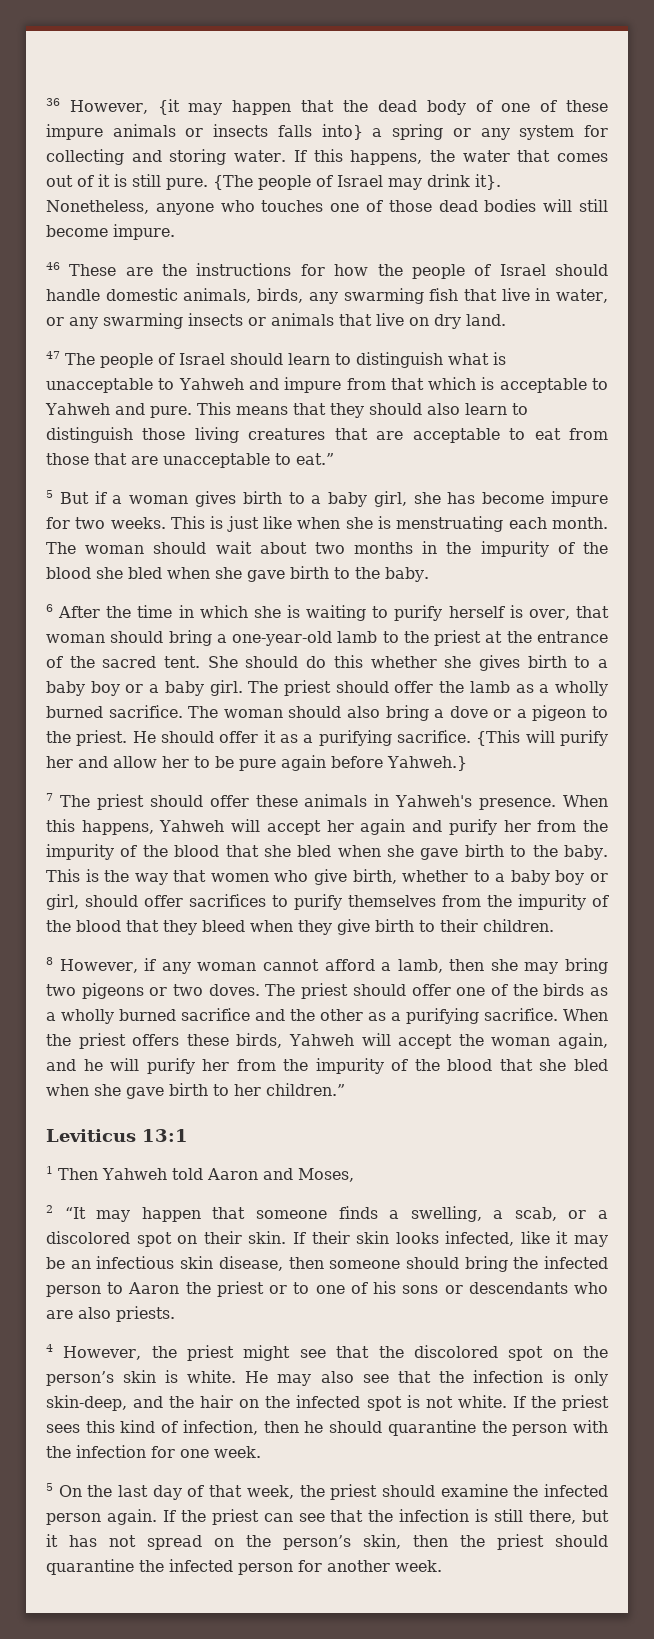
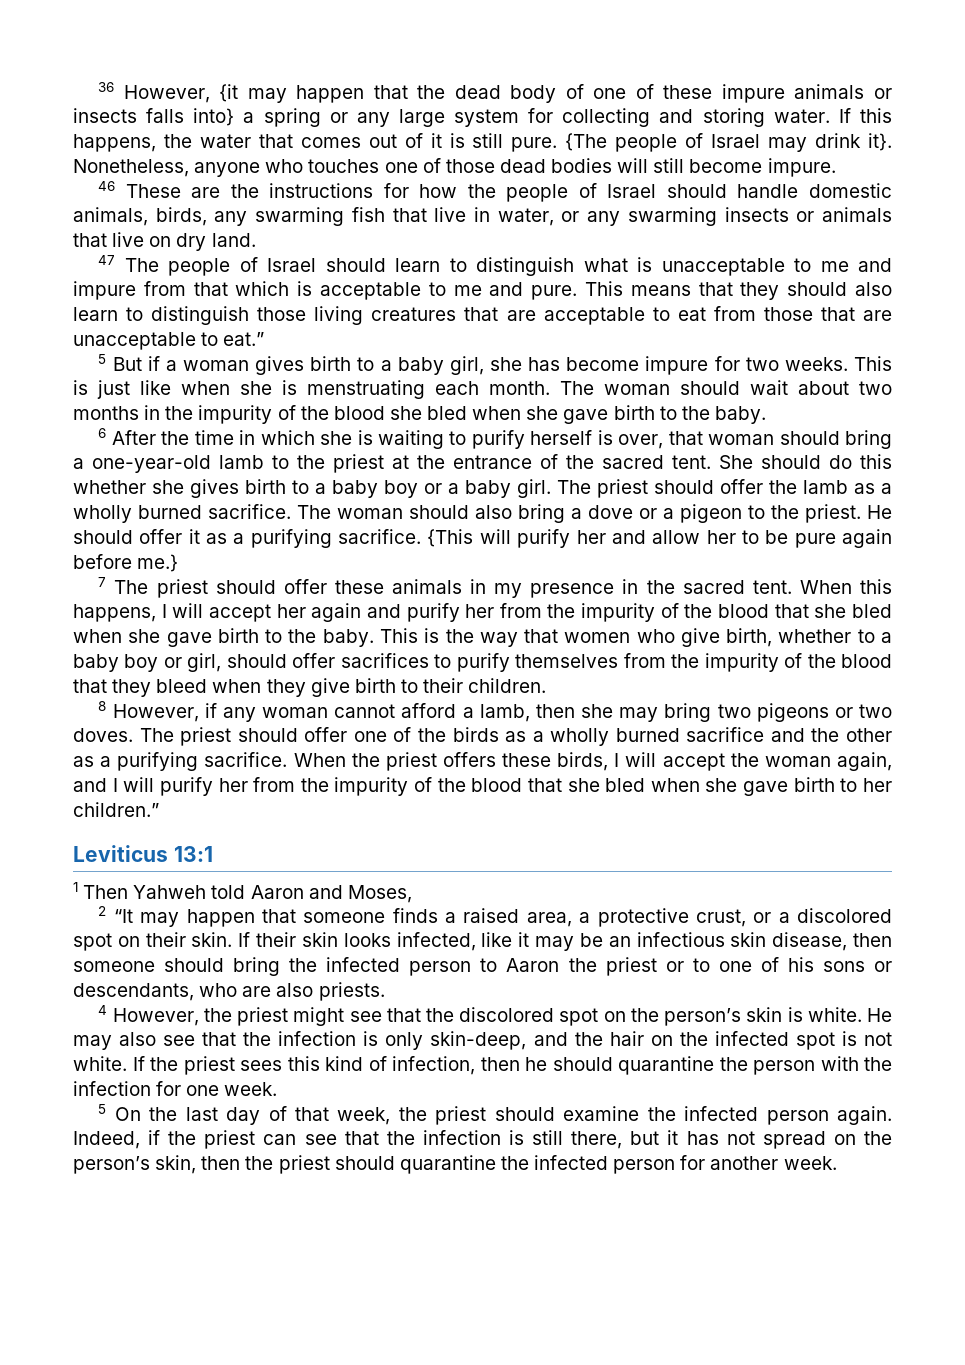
- 36 However, {it may happen that the dead body of one of these impure animals or insects falls into} a spring or any system for collecting and storing water.
+ 36 However, {it may happen that the dead body of one of these impure animals or insects falls into} a spring or any large system for collecting and storing water.
- 47 The people of Israel should learn to distinguish what is unacceptable to Yahweh and impure from that which is acceptable to Yahweh and pure.
+ 47 The people of Israel should learn to distinguish what is unacceptable to me and impure from that which is acceptable to me and pure.
- {This will purify her and allow her to be pure again before Yahweh.}
+ {This will purify her and allow her to be pure again before me.}
- 7 The priest should offer these animals in Yahweh's presence.
+ 7 The priest should offer these animals in my presence in the sacred tent.
- When this happens, Yahweh will accept her again and purify her from the impurity of the blood that she bled when she gave birth to the baby.
+ When this happens, I will accept her again and purify her from the impurity of the blood that she bled when she gave birth to the baby.
- When the priest offers these birds, Yahweh will accept the woman again, and he will purify her from the impurity of the blood that she bled when she gave birth to her children.”
+ When the priest offers these birds, I will accept the woman again, and I will purify her from the impurity of the blood that she bled when she gave birth to her children.”
- 2 “It may happen that someone finds a swelling, a scab, or a discolored spot on their skin.
+ 2 “It may happen that someone finds a raised area, a protective crust, or a discolored spot on their skin.
- If their skin looks infected, like it may be an infectious skin disease, then someone should bring the infected person to Aaron the priest or to one of his sons or descendants who are also priests.
+ If their skin looks infected, like it may be an infectious skin disease, then someone should bring the infected person to Aaron the priest or to one of his sons or descendants, who are also priests.
- If the priest can see that the infection is still there, but it has not spread on the person’s skin, then the priest should quarantine the infected person for another week.
+ Indeed, if the priest can see that the infection is still there, but it has not spread on the person’s skin, then the priest should quarantine the infected person for another week.

